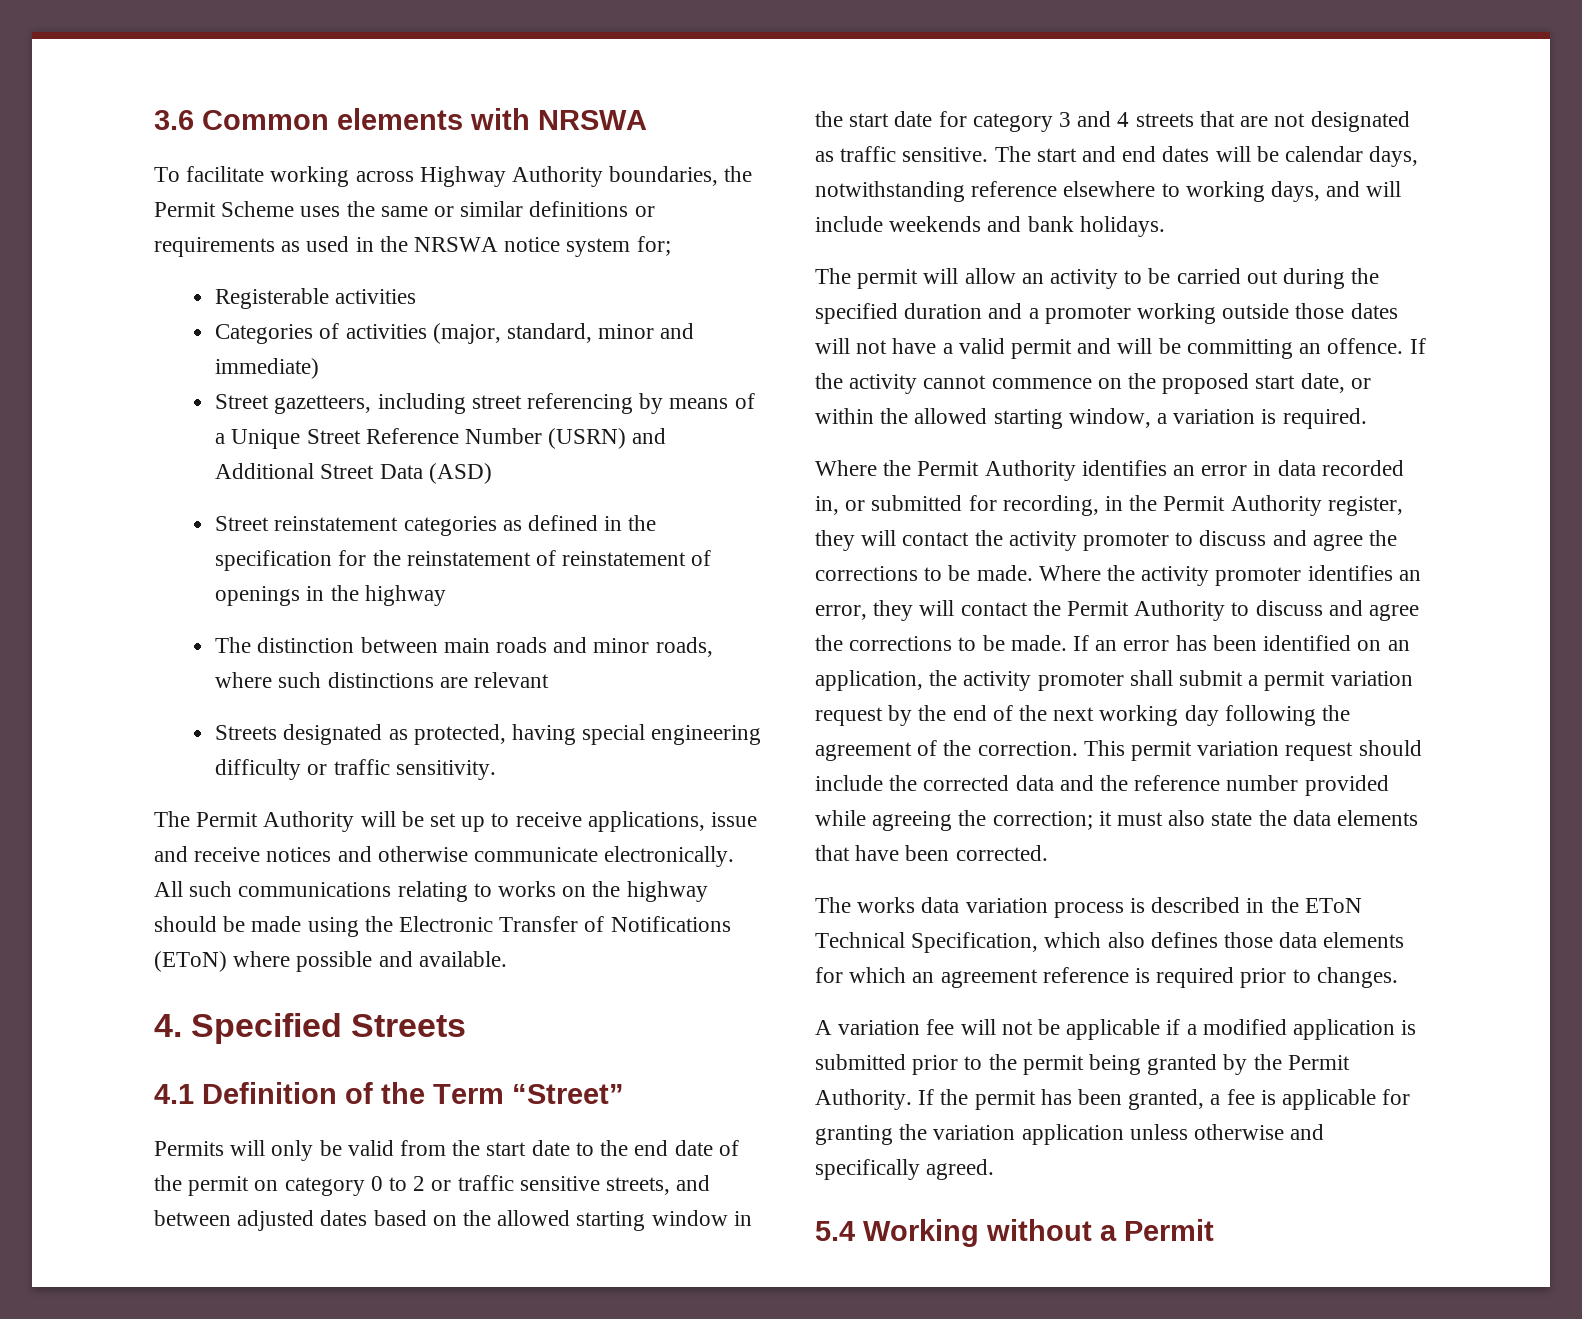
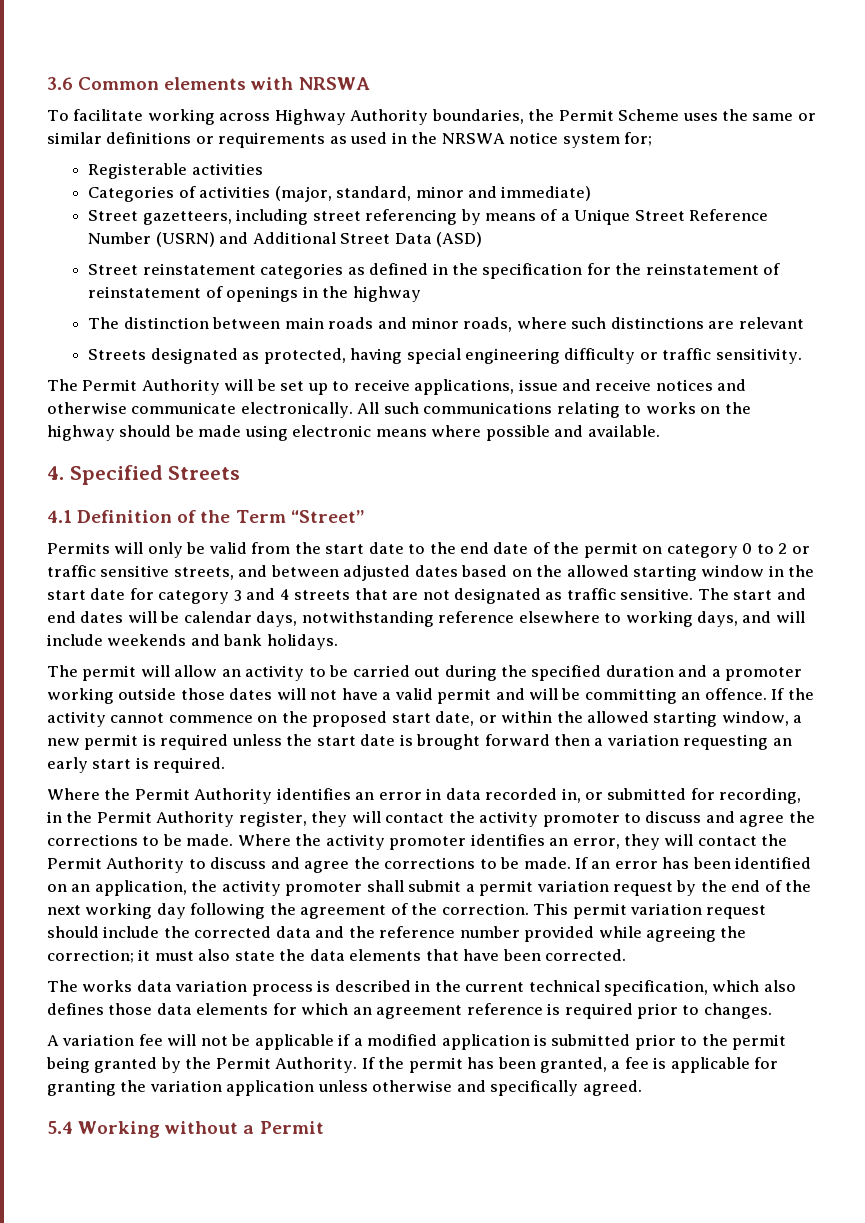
- All such communications relating to works on the highway should be made using the Electronic Transfer of Notifications (EToN) where possible and available.
+ All such communications relating to works on the highway should be made using electronic means where possible and available.
- If the activity cannot commence on the proposed start date, or within the allowed starting window, a variation is required.
+ If the activity cannot commence on the proposed start date, or within the allowed starting window, a new permit is required unless the start date is brought forward then a variation requesting an early start is required.
- The works data variation process is described in the EToN Technical Specification, which also defines those data elements for which an agreement reference is required prior to changes.
+ The works data variation process is described in the current technical specification, which also defines those data elements for which an agreement reference is required prior to changes.

